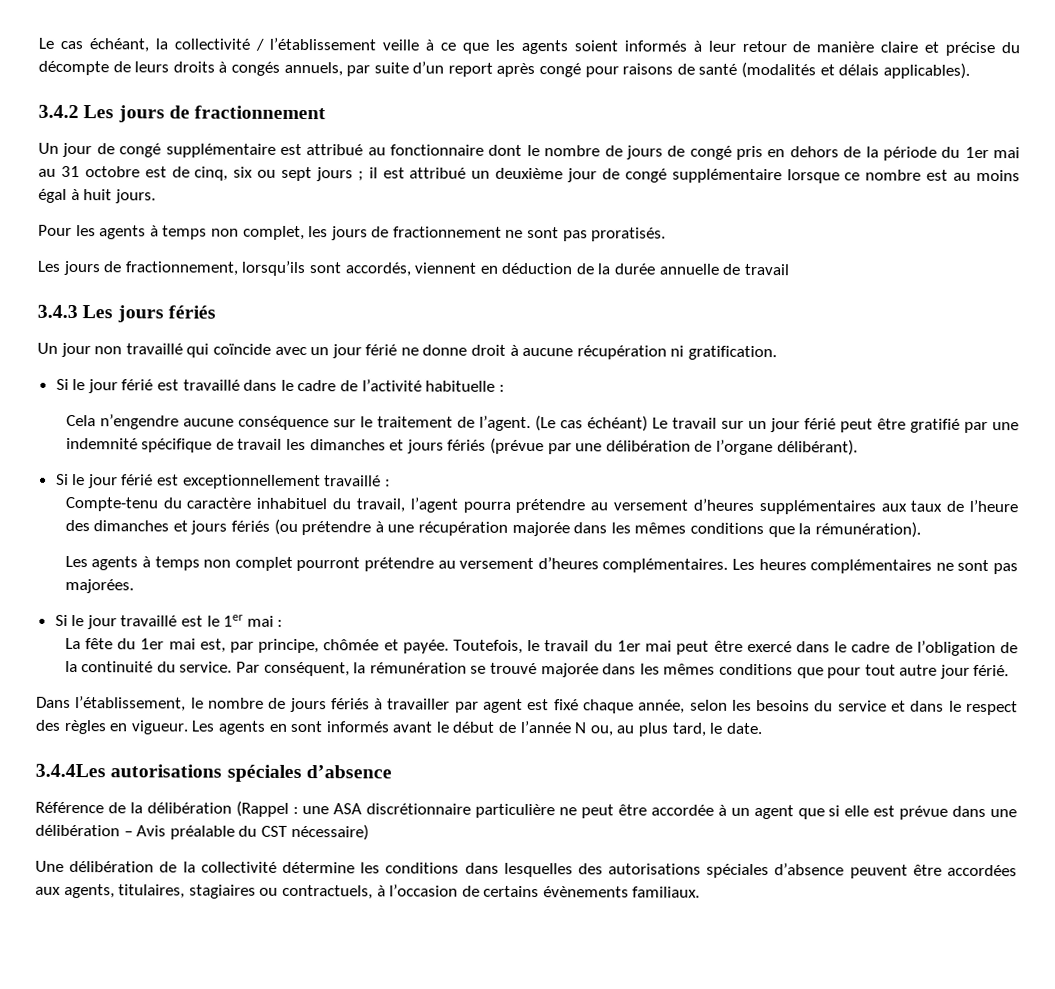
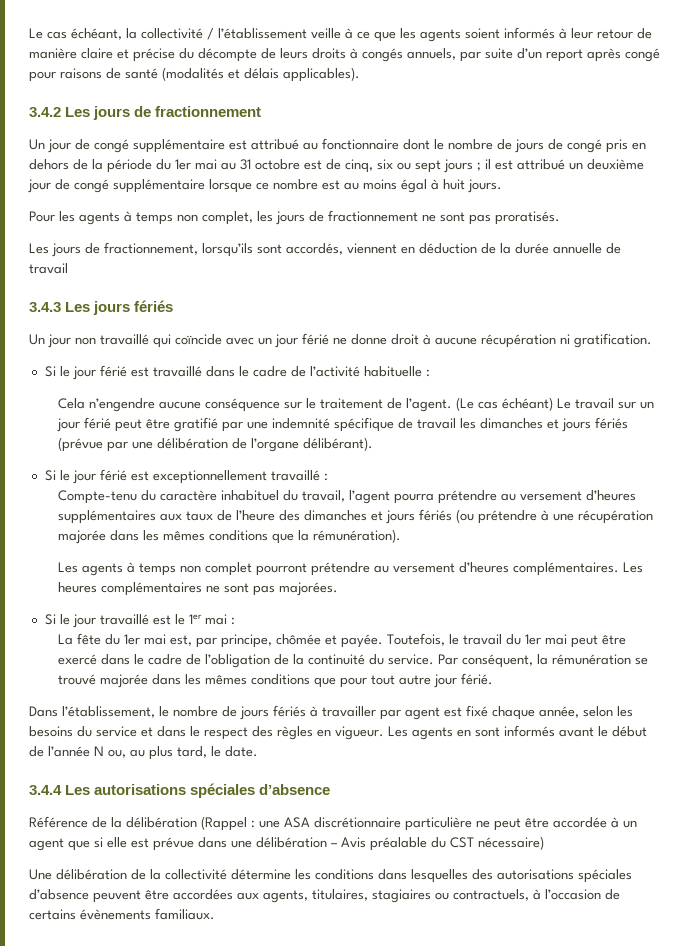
- 3.4.4Les autorisations spéciales d’absence
+ 3.4.4 Les autorisations spéciales d’absence

